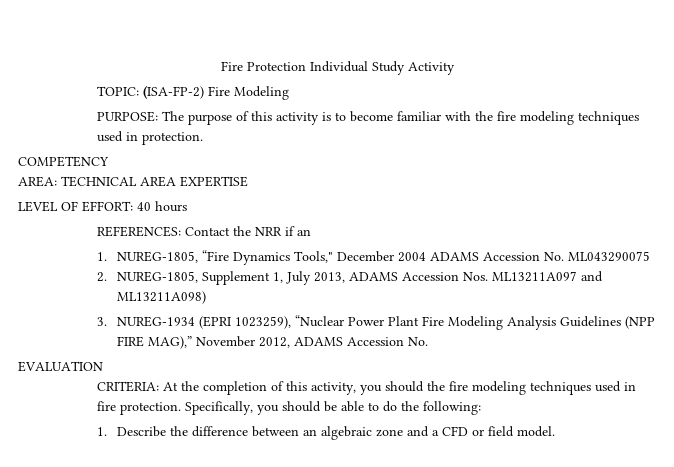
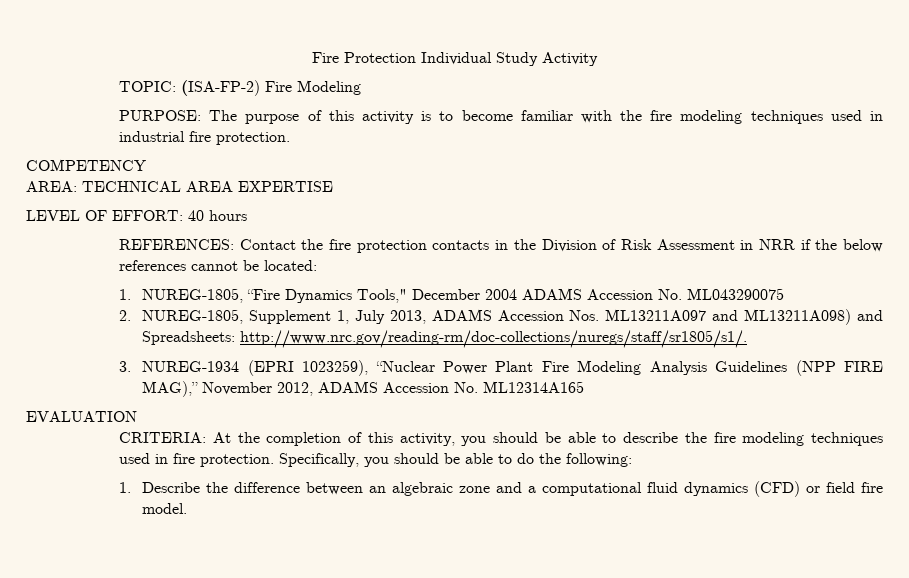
- PURPOSE: The purpose of this activity is to become familiar with the fire modeling techniques used in protection.
+ PURPOSE: The purpose of this activity is to become familiar with the fire modeling techniques used in industrial fire protection.
- REFERENCES: Contact the NRR if an
+ REFERENCES: Contact the fire protection contacts in the Division of Risk Assessment in NRR if the below references cannot be located:
- 2. NUREG-1805, Supplement 1, July 2013, ADAMS Accession Nos. ML13211A097 and ML13211A098)
+ 2. NUREG-1805, Supplement 1, July 2013, ADAMS Accession Nos. ML13211A097 and ML13211A098) and Spreadsheets: http://www.nrc.gov/reading-rm/doc-collections/nuregs/staff/sr1805/s1/.
- 3. NUREG-1934 (EPRI 1023259), “Nuclear Power Plant Fire Modeling Analysis Guidelines (NPP FIRE MAG),” November 2012, ADAMS Accession No.
+ 3. NUREG-1934 (EPRI 1023259), “Nuclear Power Plant Fire Modeling Analysis Guidelines (NPP FIRE MAG),” November 2012, ADAMS Accession No. ML12314A165
- CRITERIA: At the completion of this activity, you should the fire modeling techniques used in fire protection.
+ CRITERIA: At the completion of this activity, you should be able to describe the fire modeling techniques used in fire protection.
- 1. Describe the difference between an algebraic zone and a CFD or field model.
+ 1. Describe the difference between an algebraic zone and a computational fluid dynamics (CFD) or field fire model.

